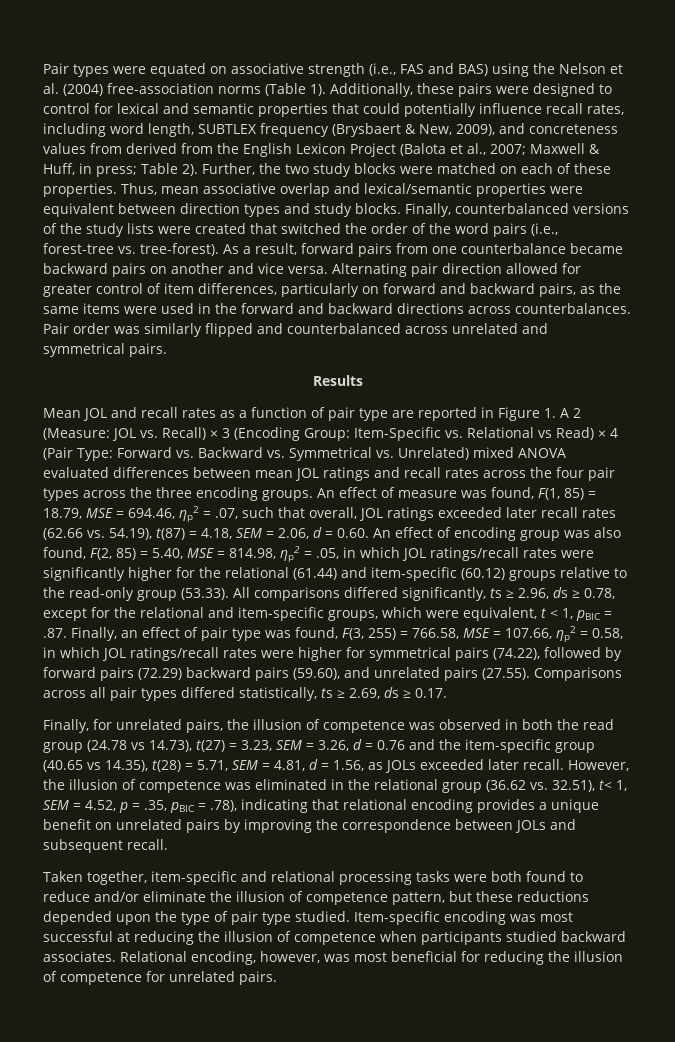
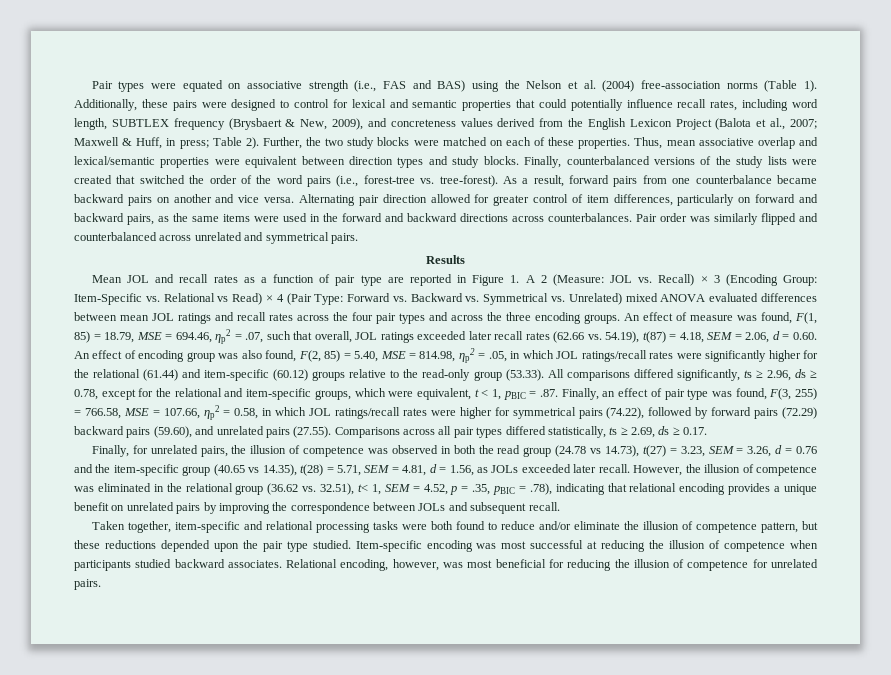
- Additionally, these pairs were designed to control for lexical and semantic properties that could potentially influence recall rates, including word length, SUBTLEX frequency (Brysbaert & New, 2009), and concreteness values from derived from the English Lexicon Project (Balota et al., 2007; Maxwell & Huff, in press; Table 2).
+ Additionally, these pairs were designed to control for lexical and semantic properties that could potentially influence recall rates, including word length, SUBTLEX frequency (Brysbaert & New, 2009), and concreteness values derived from the English Lexicon Project (Balota et al., 2007; Maxwell & Huff, in press; Table 2).
- Forward vs. Backward vs. Symmetrical vs. Unrelated) mixed ANOVA evaluated differences between mean JOL ratings and recall rates across the four pair types across the three encoding groups.
+ Forward vs. Backward vs. Symmetrical vs. Unrelated) mixed ANOVA evaluated differences between mean JOL ratings and recall rates across the four pair types and across the three encoding groups.
- Taken together, item-specific and relational processing tasks were both found to reduce and/or eliminate the illusion of competence pattern, but these reductions depended upon the type of pair type studied.
+ Taken together, item-specific and relational processing tasks were both found to reduce and/or eliminate the illusion of competence pattern, but these reductions depended upon the pair type studied.

